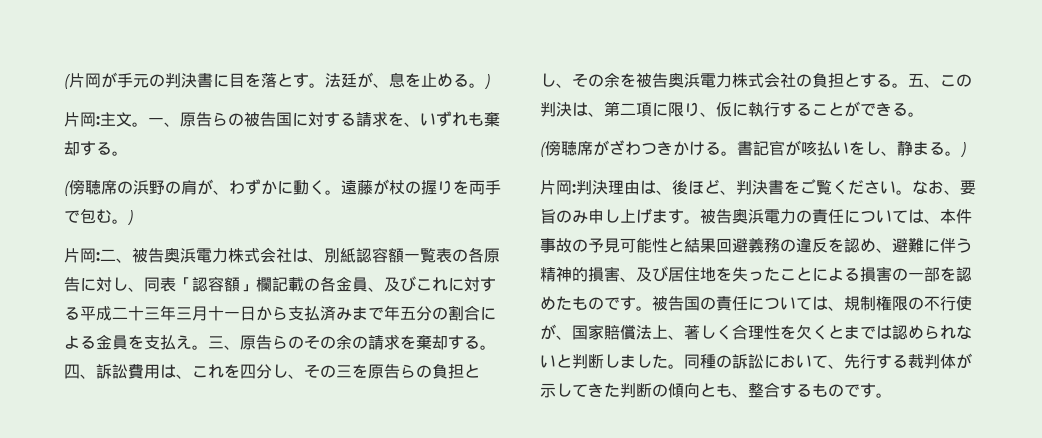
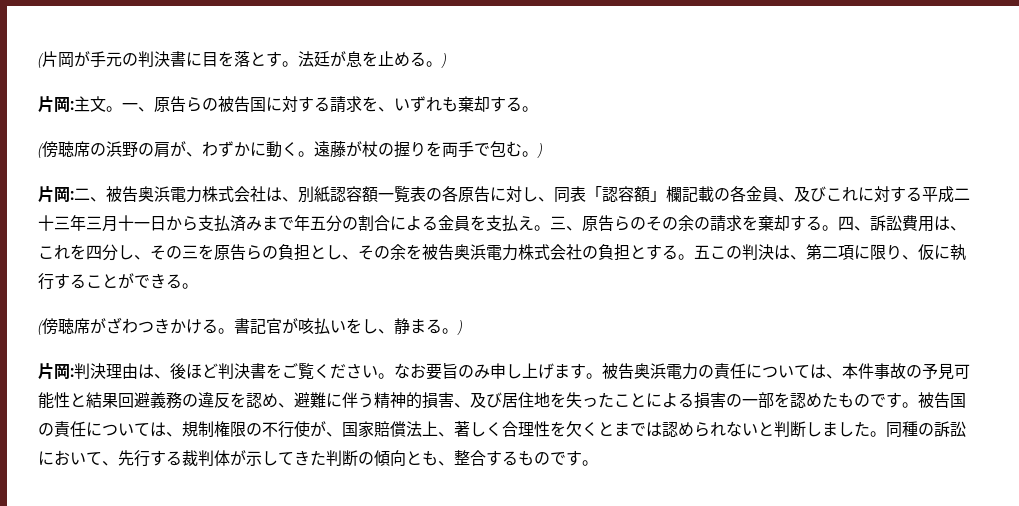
- 法廷が、息を止める。)
+ 法廷が息を止める。)
- 五、この判決は、第二項に限り、仮に執行することができる。
+ 五この判決は、第二項に限り、仮に執行することができる。
- 片岡:判決理由は、後ほど、判決書をご覧ください。
+ 片岡:判決理由は、後ほど判決書をご覧ください。
- なお、要旨のみ申し上げます。
+ なお要旨のみ申し上げます。

